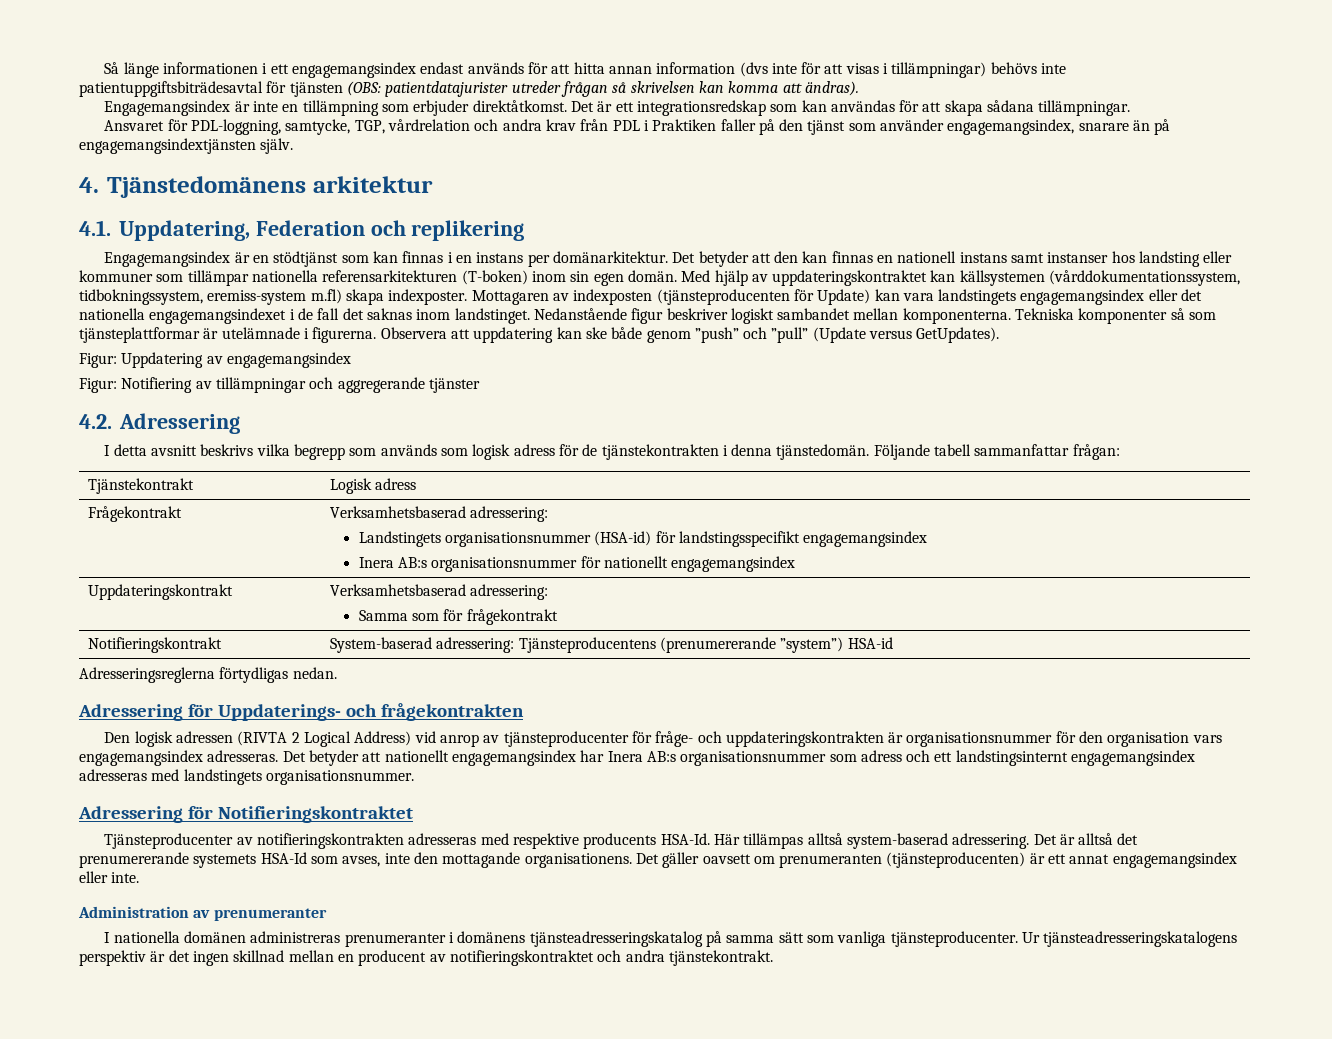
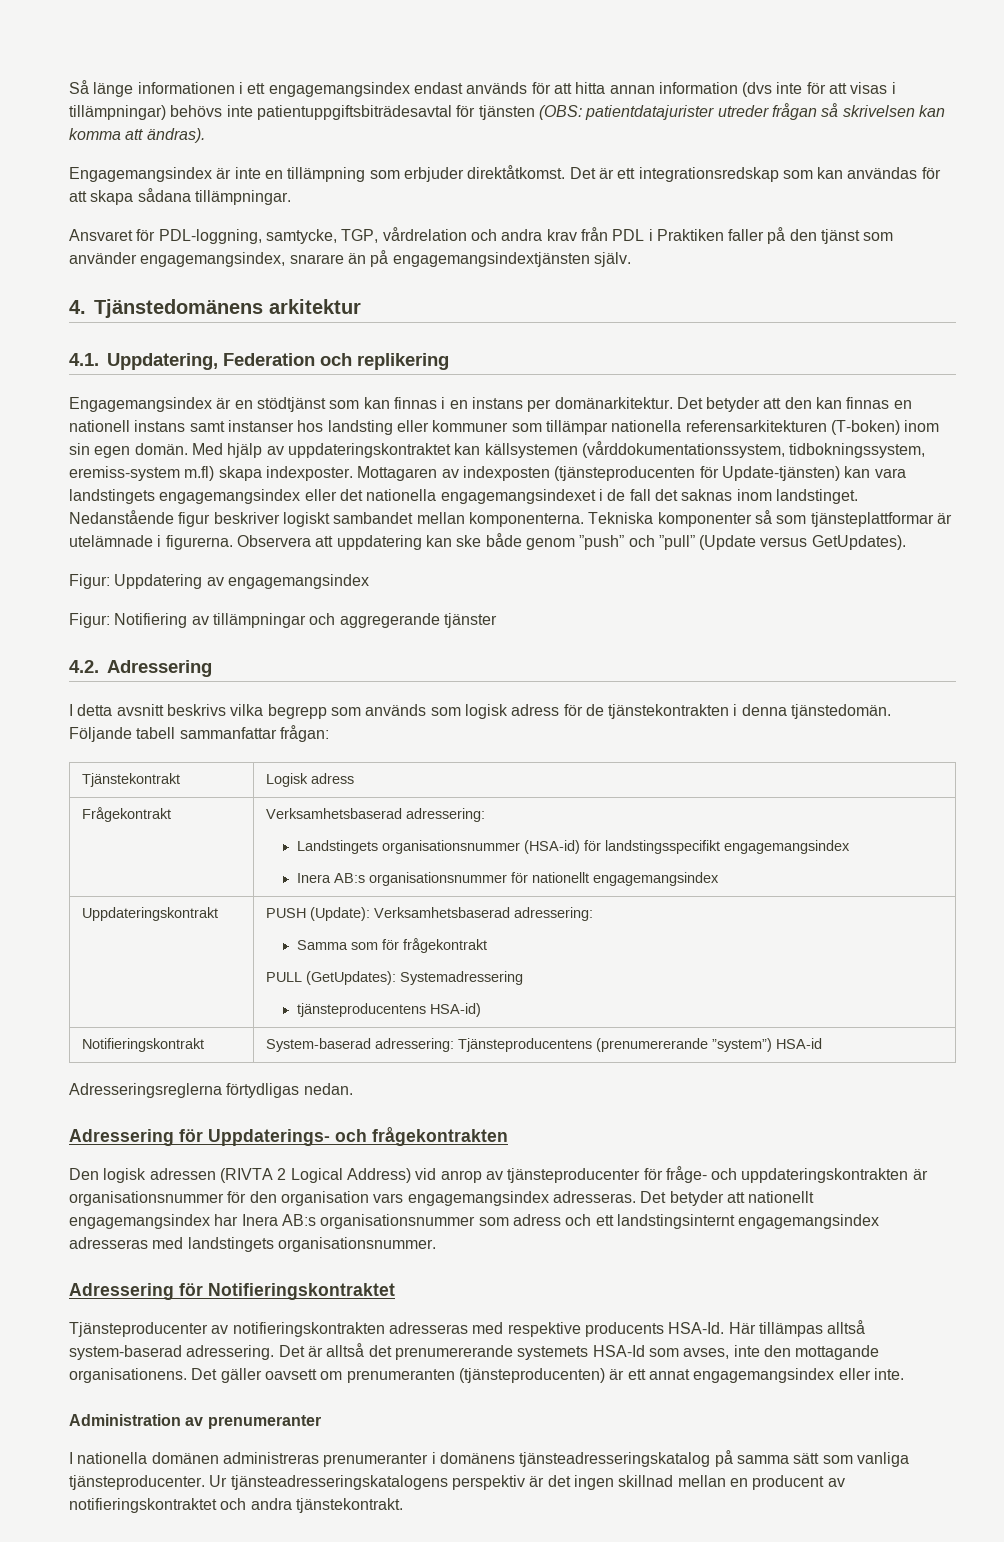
- Mottagaren av indexposten (tjänsteproducenten för Update) kan vara landstingets engagemangsindex eller det nationella engagemangsindexet i de fall det saknas inom landstinget.
+ Mottagaren av indexposten (tjänsteproducenten för Update-tjänsten) kan vara landstingets engagemangsindex eller det nationella engagemangsindexet i de fall det saknas inom landstinget.
- Uppdateringskontrakt | Verksamhetsbaserad adressering:
+ Uppdateringskontrakt | PUSH (Update): Verksamhetsbaserad adressering:
  Samma som för frågekontrakt
+ PULL (GetUpdates): Systemadressering
+ tjänsteproducentens HSA-id)

